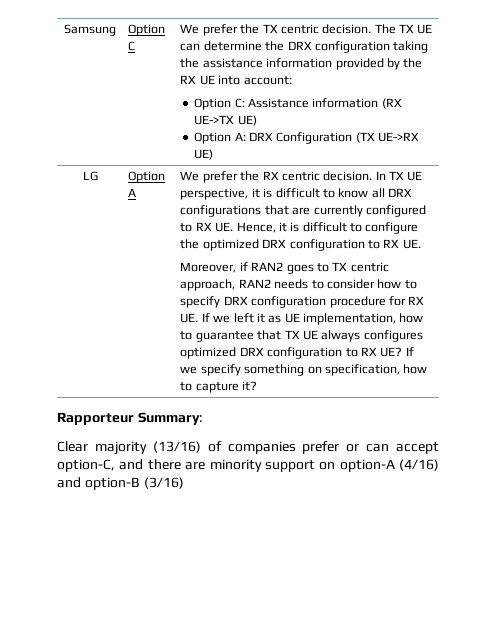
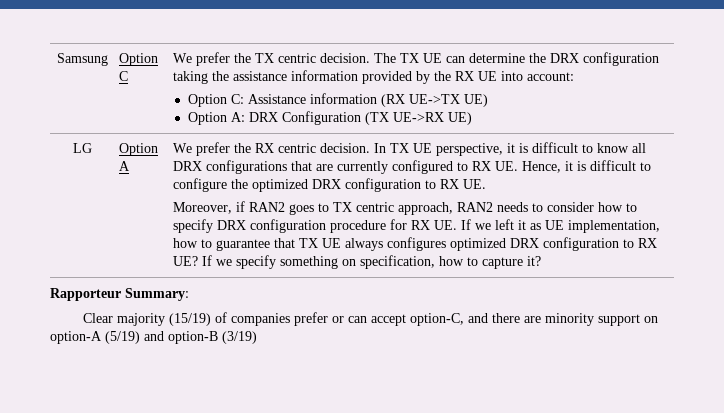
- Clear majority (13/16) of companies prefer or can accept option-C, and there are minority support on option-A (4/16) and option-B (3/16)
+ Clear majority (15/19) of companies prefer or can accept option-C, and there are minority support on option-A (5/19) and option-B (3/19)

